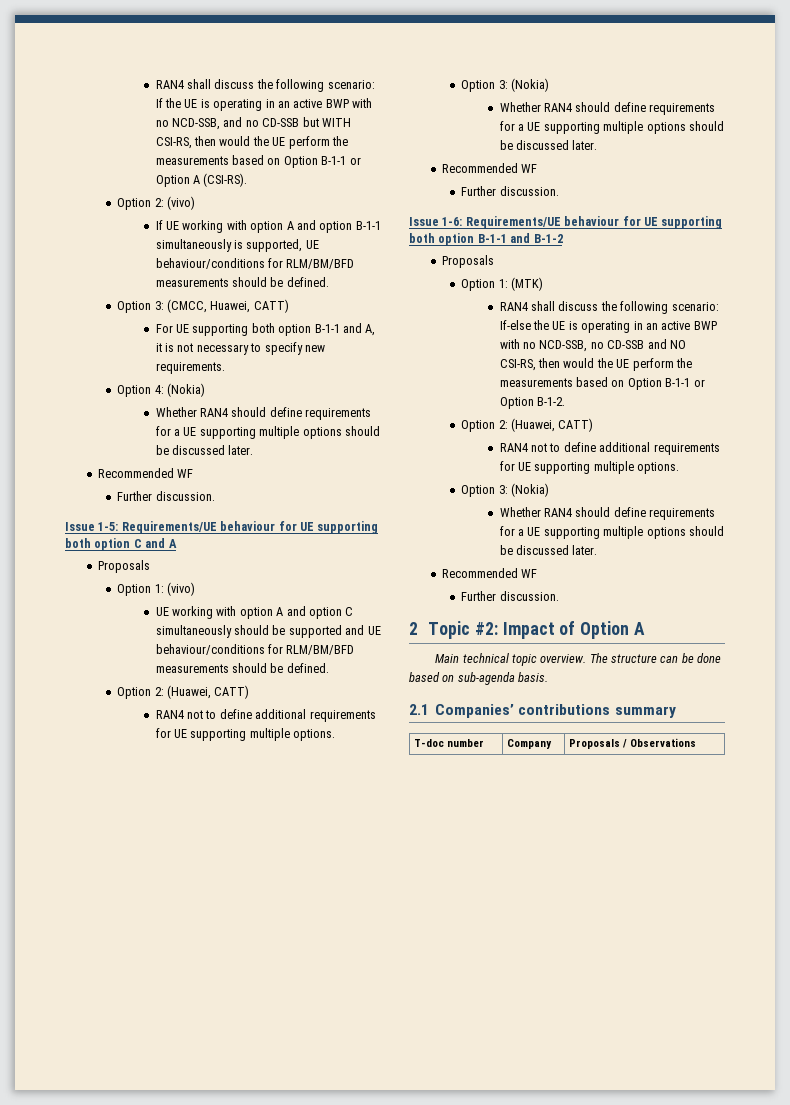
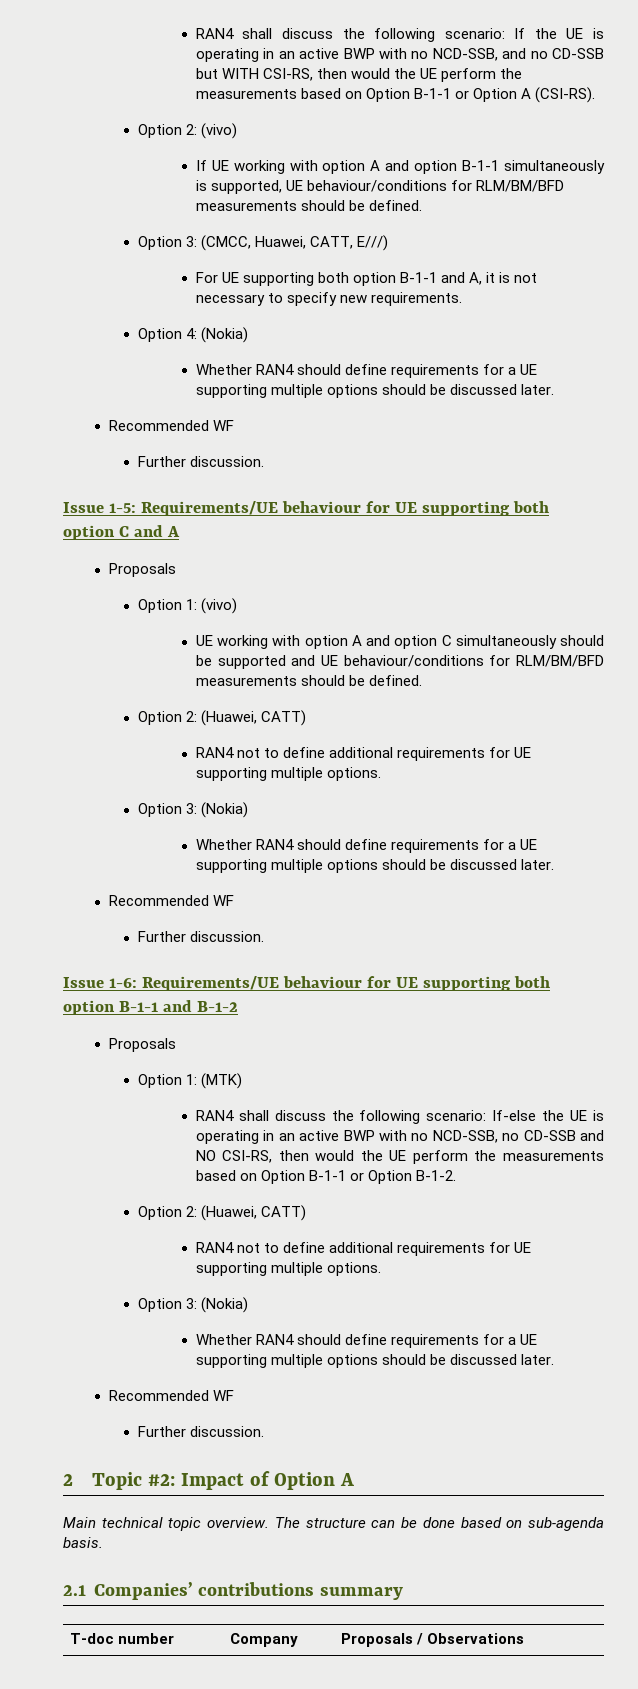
- Option 3: (CMCC, Huawei, CATT)
+ Option 3: (CMCC, Huawei, CATT, E///)

